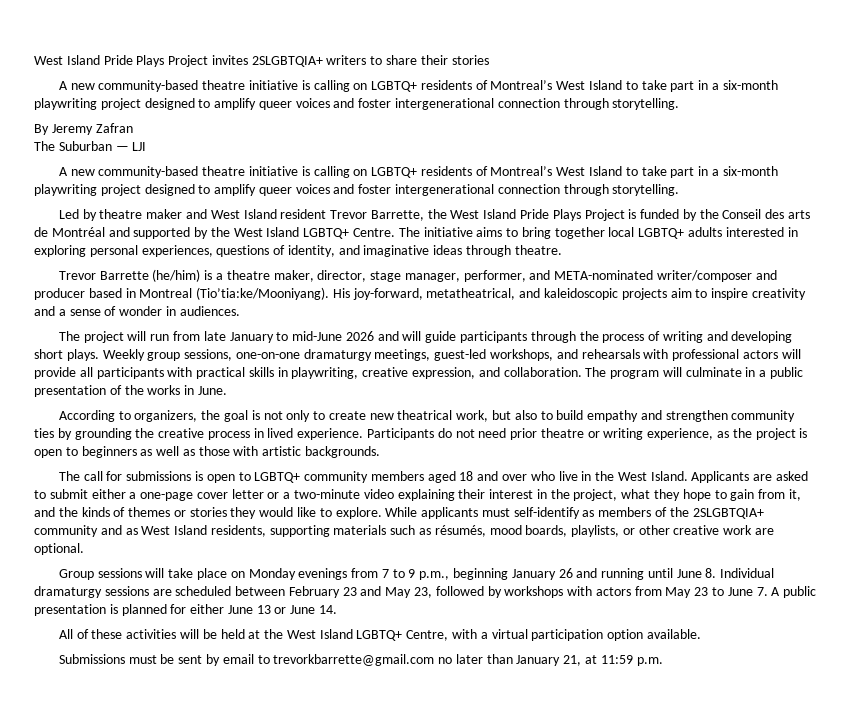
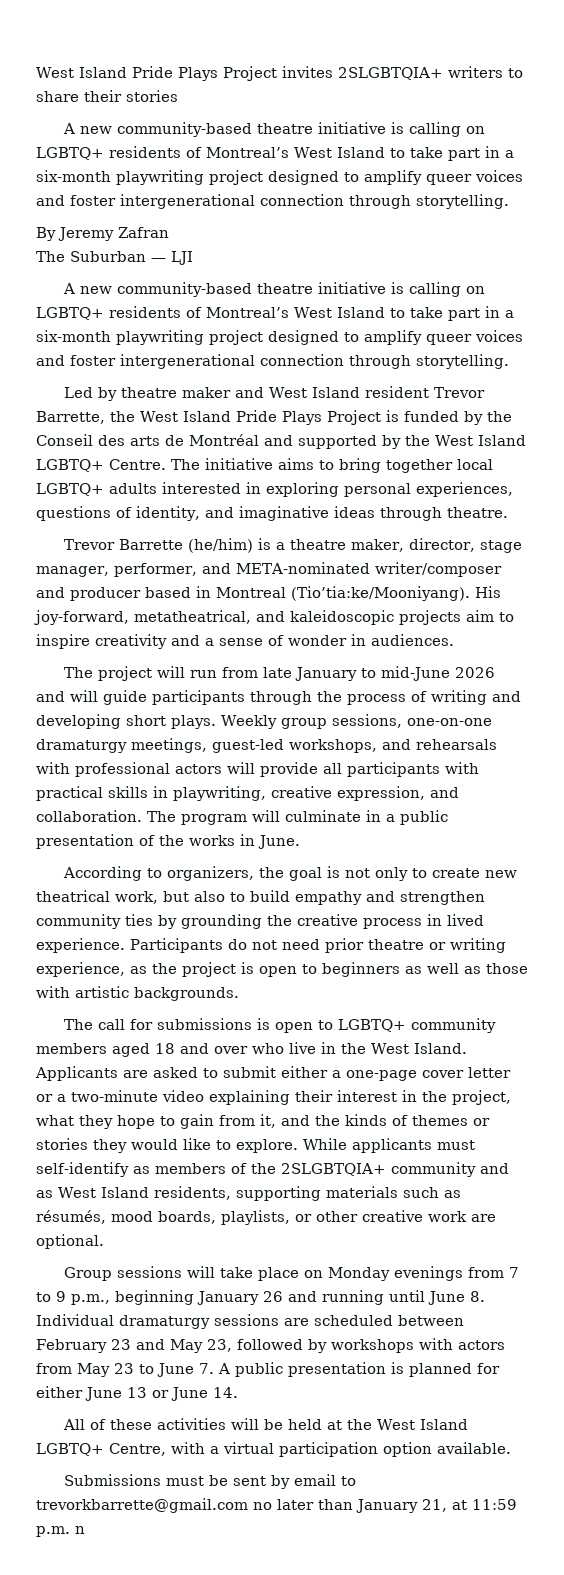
- Submissions must be sent by email to trevorkbarrette@gmail.com no later than January 21, at 11:59 p.m.
+ Submissions must be sent by email to trevorkbarrette@gmail.com no later than January 21, at 11:59 p.m. n

